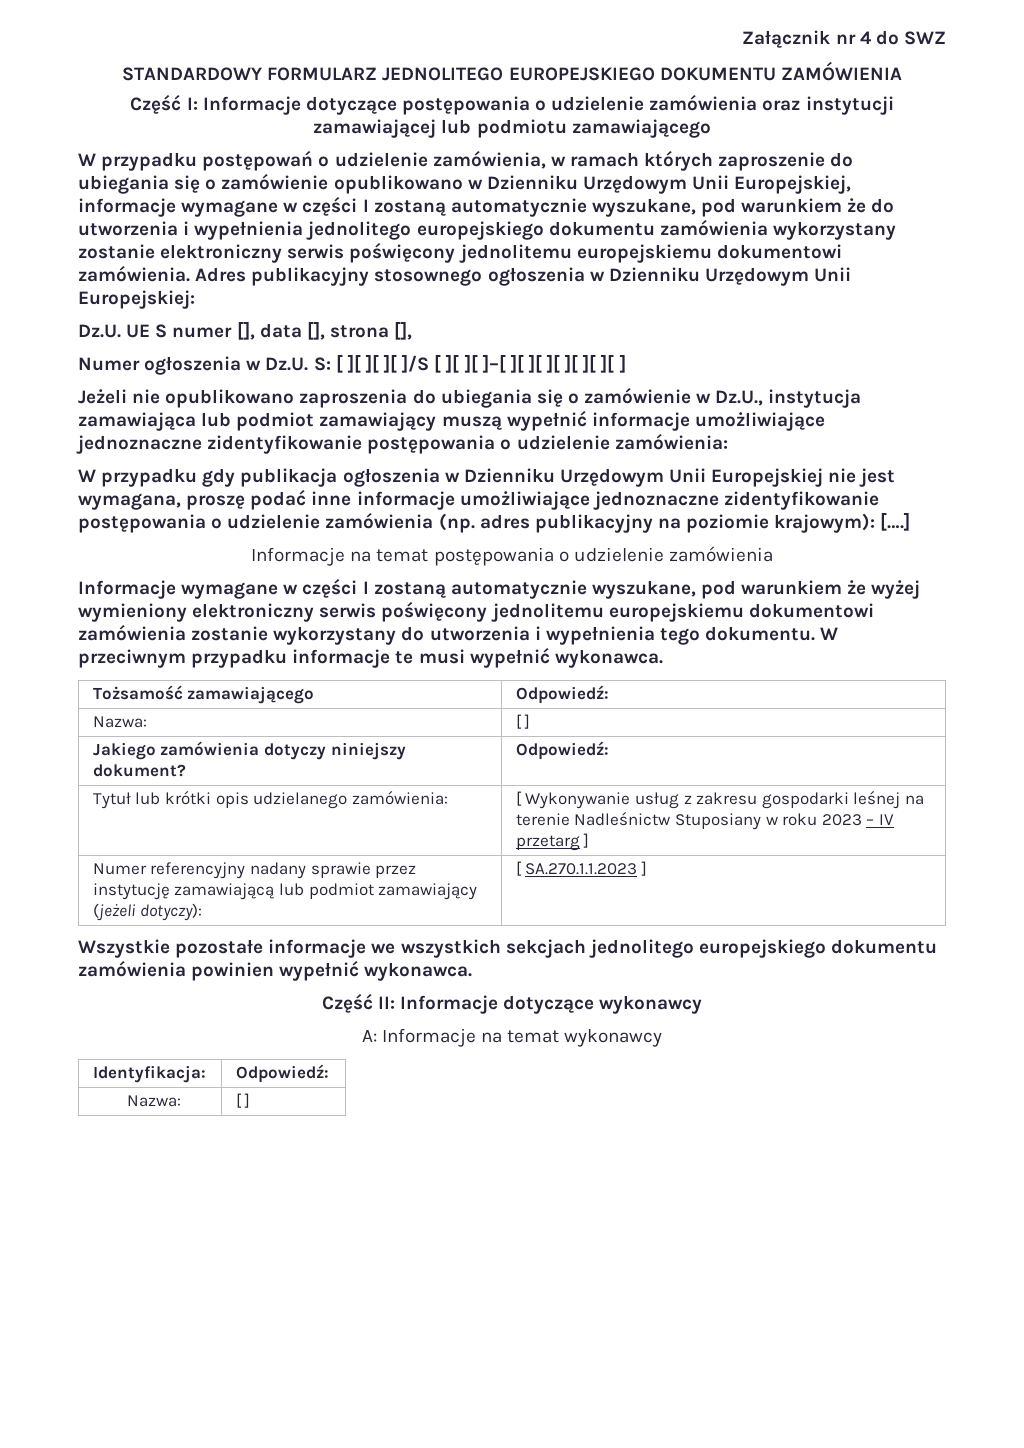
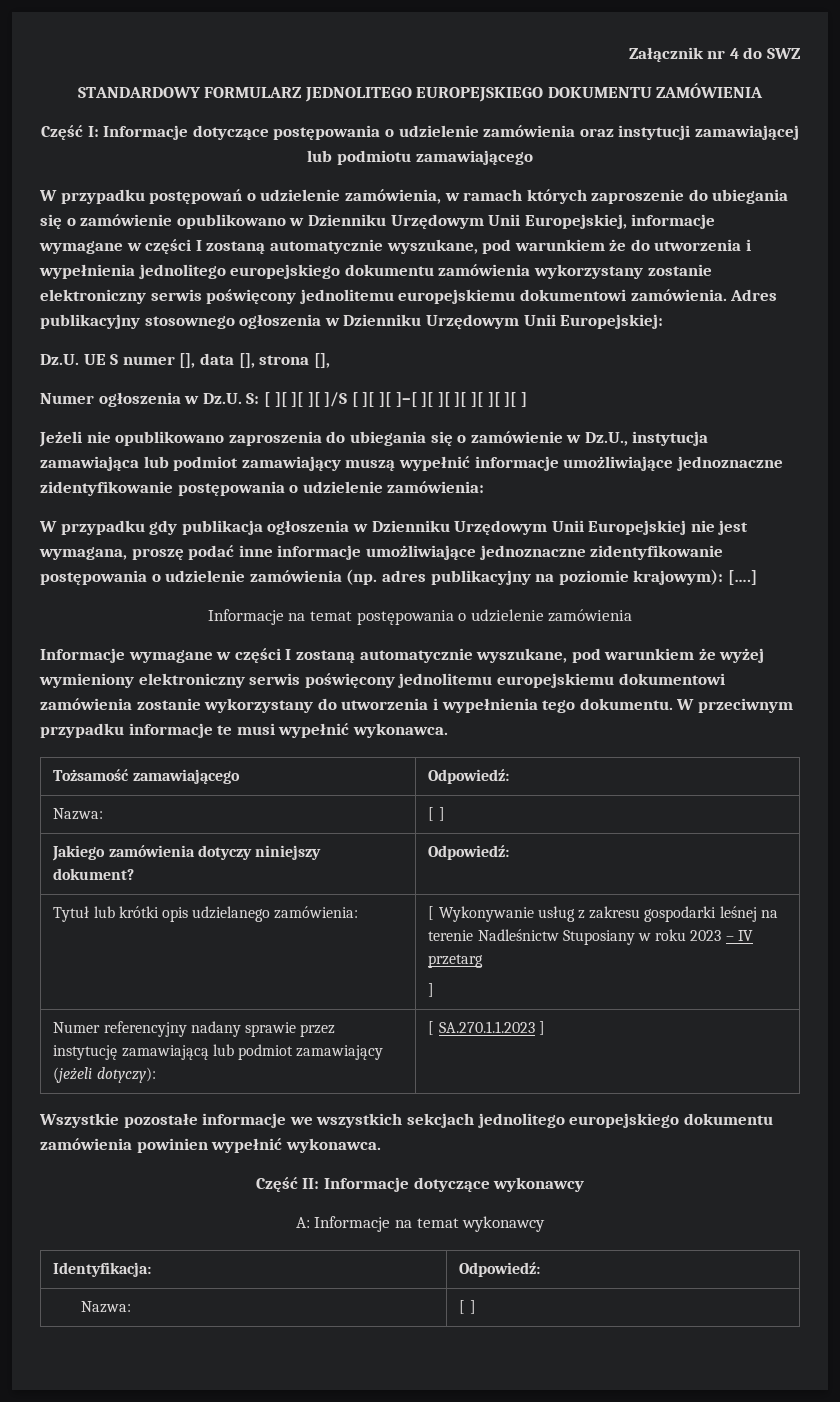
- Tytuł lub krótki opis udzielanego zamówienia: | [ Wykonywanie usług z zakresu gospodarki leśnej na terenie Nadleśnictw Stuposiany w roku 2023 – IV przetarg ]
+ Tytuł lub krótki opis udzielanego zamówienia: | [ Wykonywanie usług z zakresu gospodarki leśnej na terenie Nadleśnictw Stuposiany w roku 2023 – IV przetarg
+ ]

